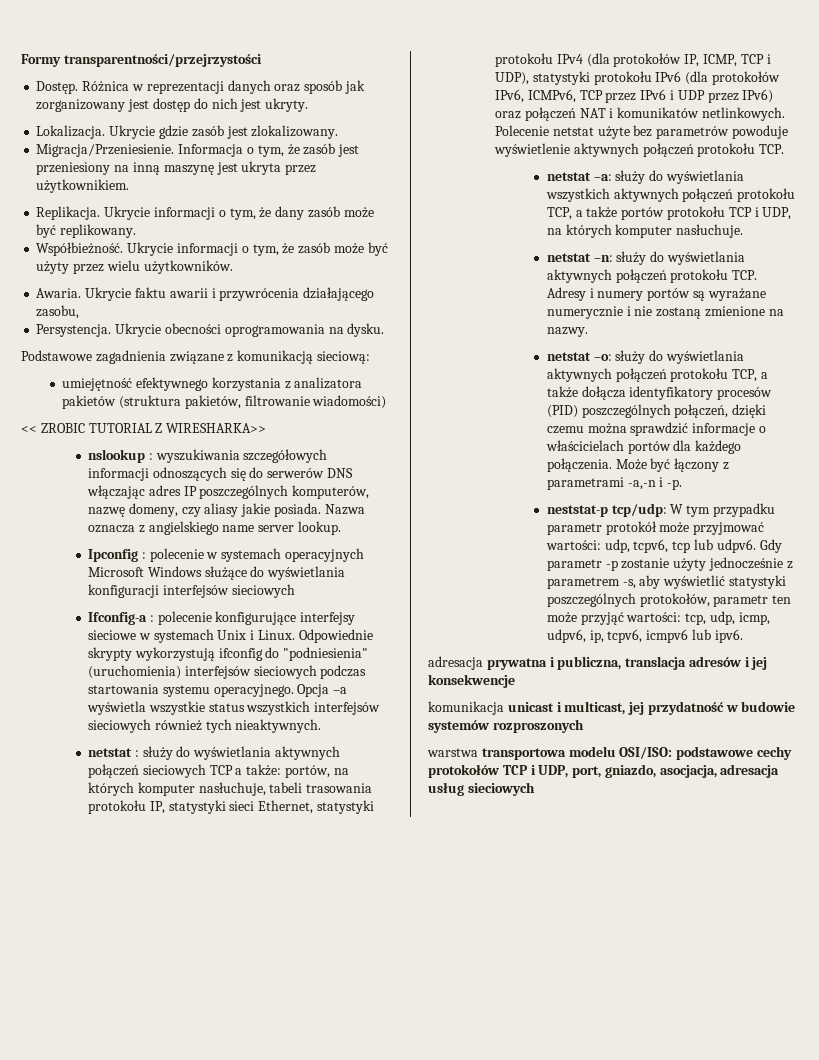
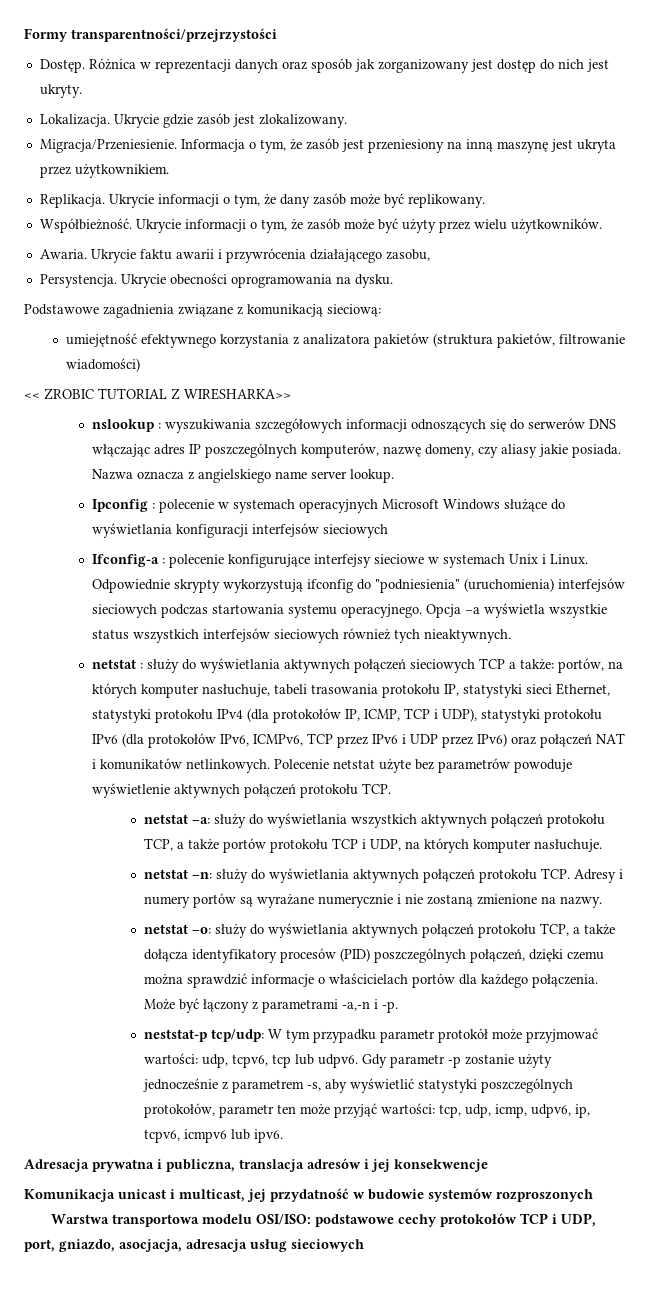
- adresacja prywatna i publiczna, translacja adresów i jej konsekwencje
+ Adresacja prywatna i publiczna, translacja adresów i jej konsekwencje
- komunikacja unicast i multicast, jej przydatność w budowie systemów rozproszonych
+ Komunikacja unicast i multicast, jej przydatność w budowie systemów rozproszonych
- warstwa transportowa modelu OSI/ISO: podstawowe cechy protokołów TCP i UDP, port, gniazdo, asocjacja, adresacja usług sieciowych
+ Warstwa transportowa modelu OSI/ISO: podstawowe cechy protokołów TCP i UDP, port, gniazdo, asocjacja, adresacja usług sieciowych

